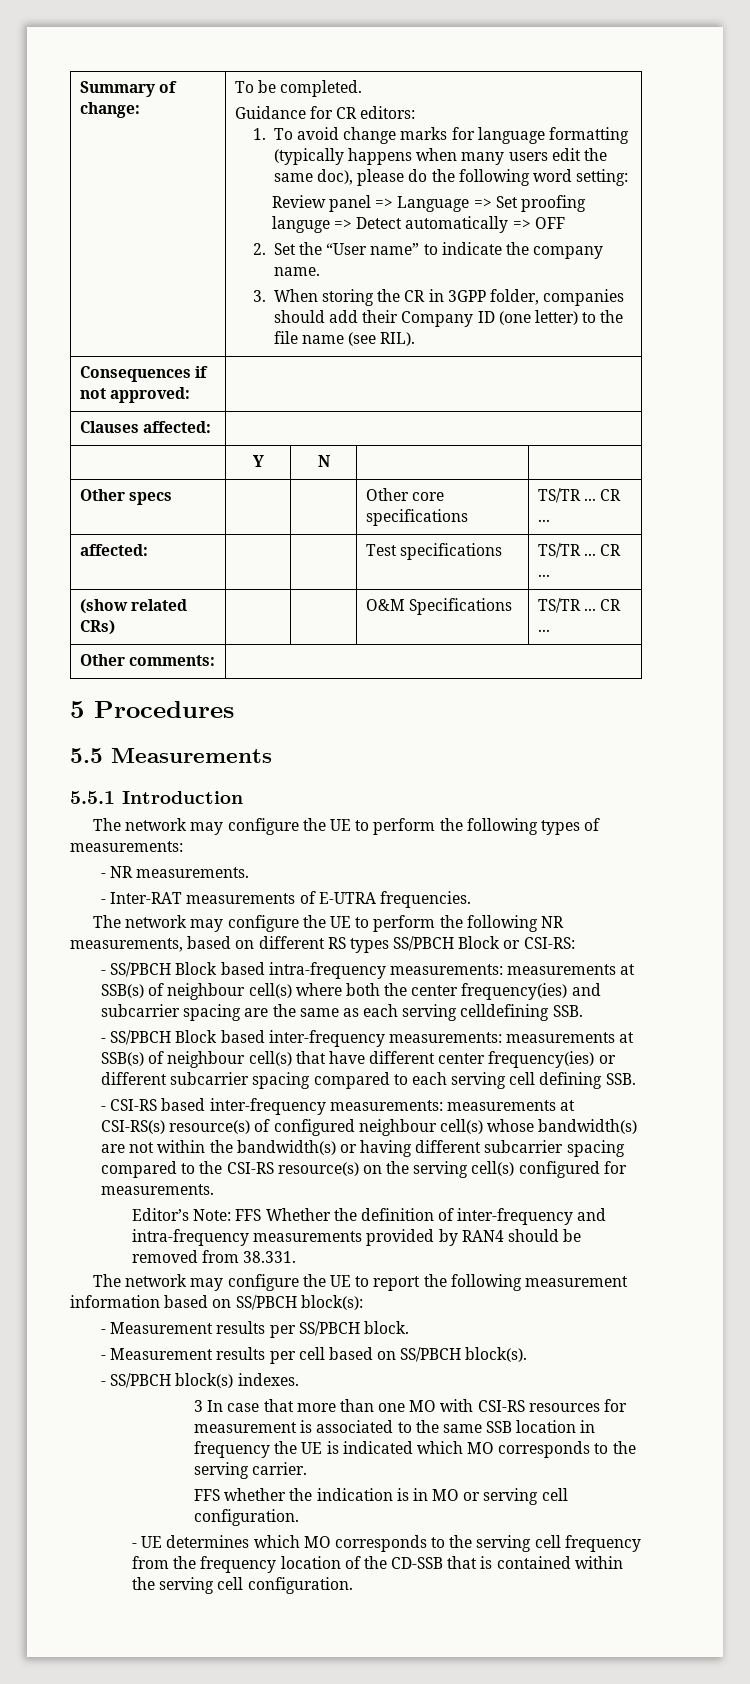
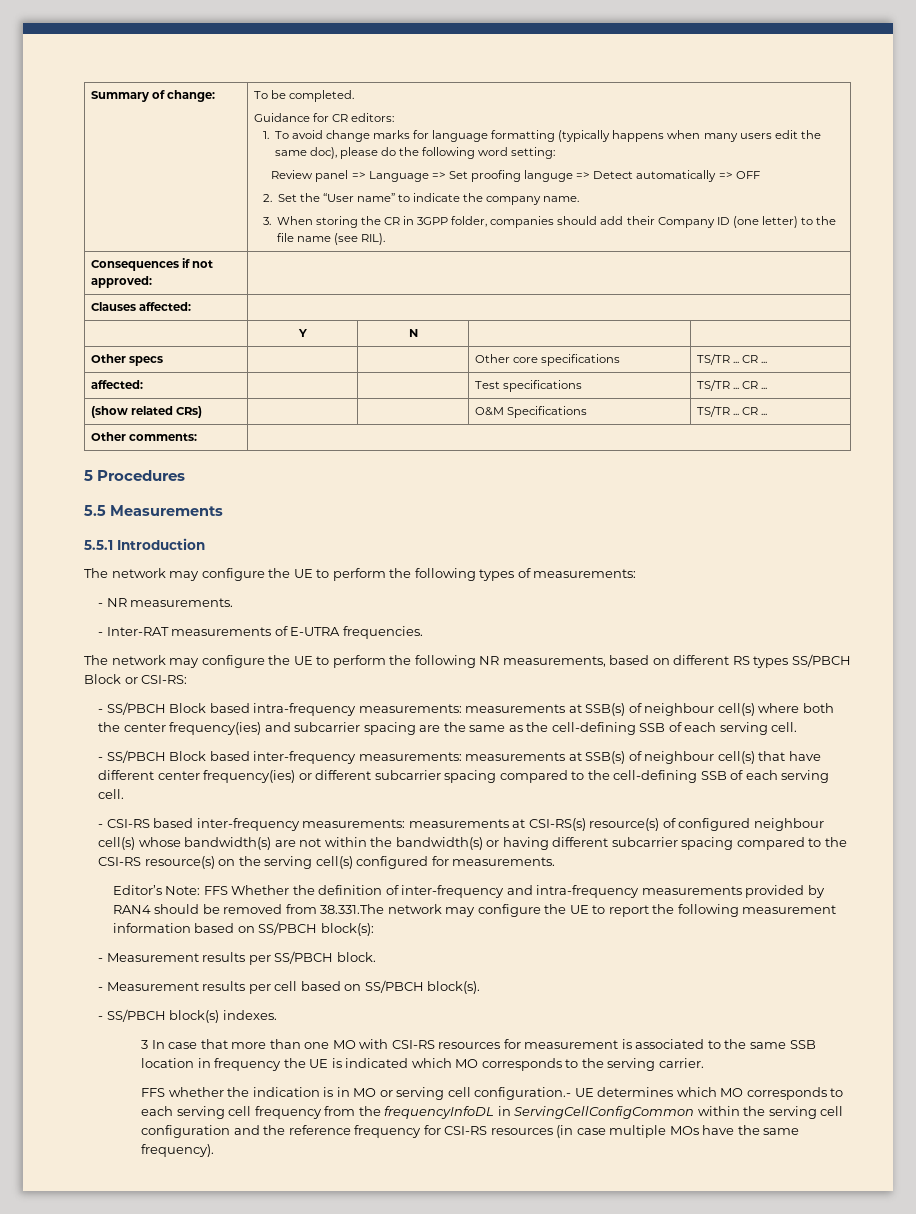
- - SS/PBCH Block based intra-frequency measurements: measurements at SSB(s) of neighbour cell(s) where both the center frequency(ies) and subcarrier spacing are the same as each serving celldefining SSB.
+ - SS/PBCH Block based intra-frequency measurements: measurements at SSB(s) of neighbour cell(s) where both the center frequency(ies) and subcarrier spacing are the same as the cell-defining SSB of each serving cell.
- - SS/PBCH Block based inter-frequency measurements: measurements at SSB(s) of neighbour cell(s) that have different center frequency(ies) or different subcarrier spacing compared to each serving cell defining SSB.
+ - SS/PBCH Block based inter-frequency measurements: measurements at SSB(s) of neighbour cell(s) that have different center frequency(ies) or different subcarrier spacing compared to the cell-defining SSB of each serving cell.
- Editor’s Note: FFS Whether the definition of inter-frequency and intra-frequency measurements provided by RAN4 should be removed from 38.331.
- The network may configure the UE to report the following measurement information based on SS/PBCH block(s):
+ Editor’s Note: FFS Whether the definition of inter-frequency and intra-frequency measurements provided by RAN4 should be removed from 38.331.The network may configure the UE to report the following measurement information based on SS/PBCH block(s):
- FFS whether the indication is in MO or serving cell configuration.
- - UE determines which MO corresponds to the serving cell frequency from the frequency location of the CD-SSB that is contained within the serving cell configuration.
+ FFS whether the indication is in MO or serving cell configuration.- UE determines which MO corresponds to each serving cell frequency from the frequencyInfoDL in ServingCellConfigCommon within the serving cell configuration and the reference frequency for CSI-RS resources (in case multiple MOs have the same frequency).

